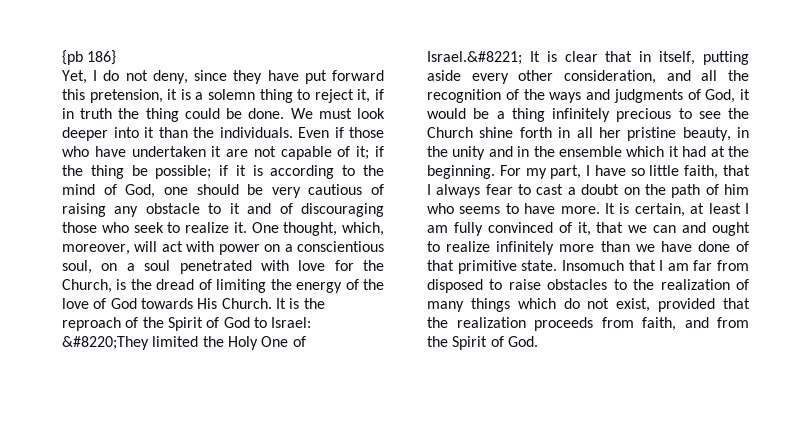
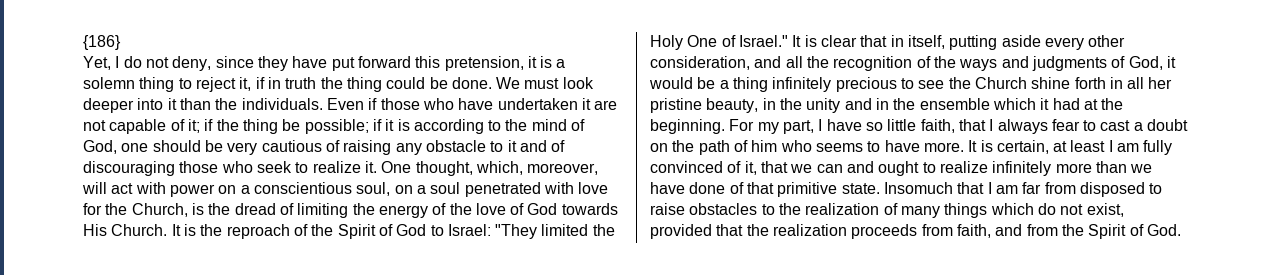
- {pb 186}
+ {186}
- &#8220;They limited the Holy One of Israel.&#8221;
+ "They limited the Holy One of Israel."

